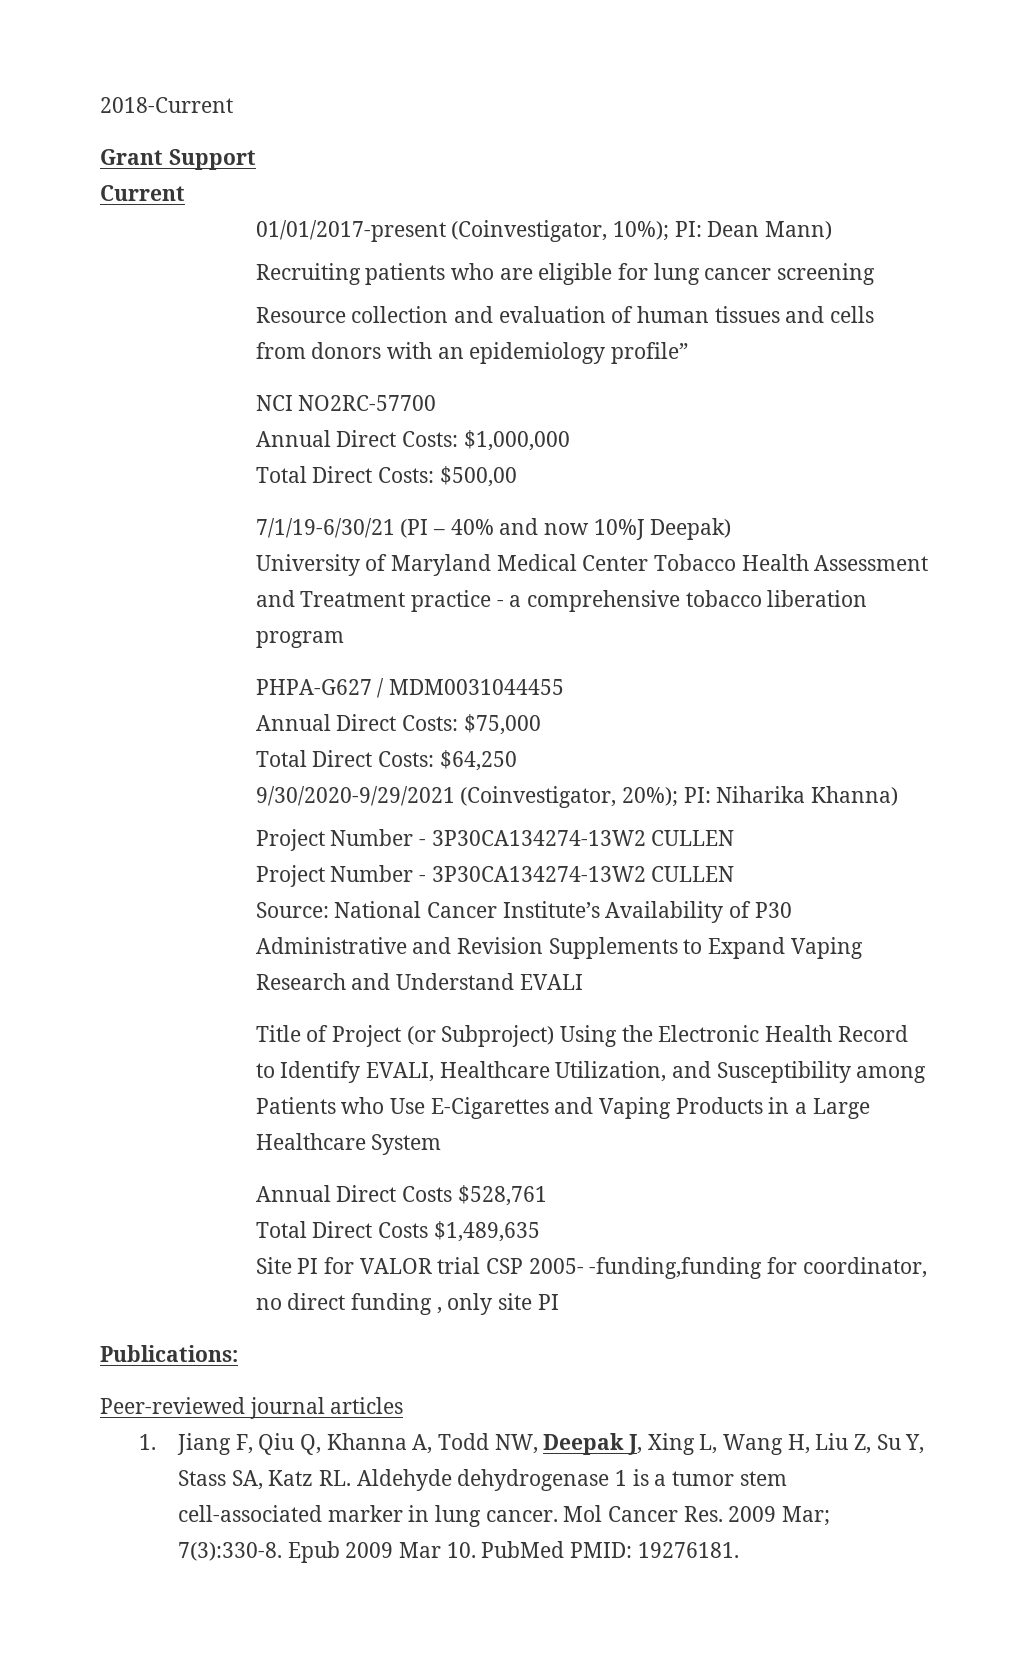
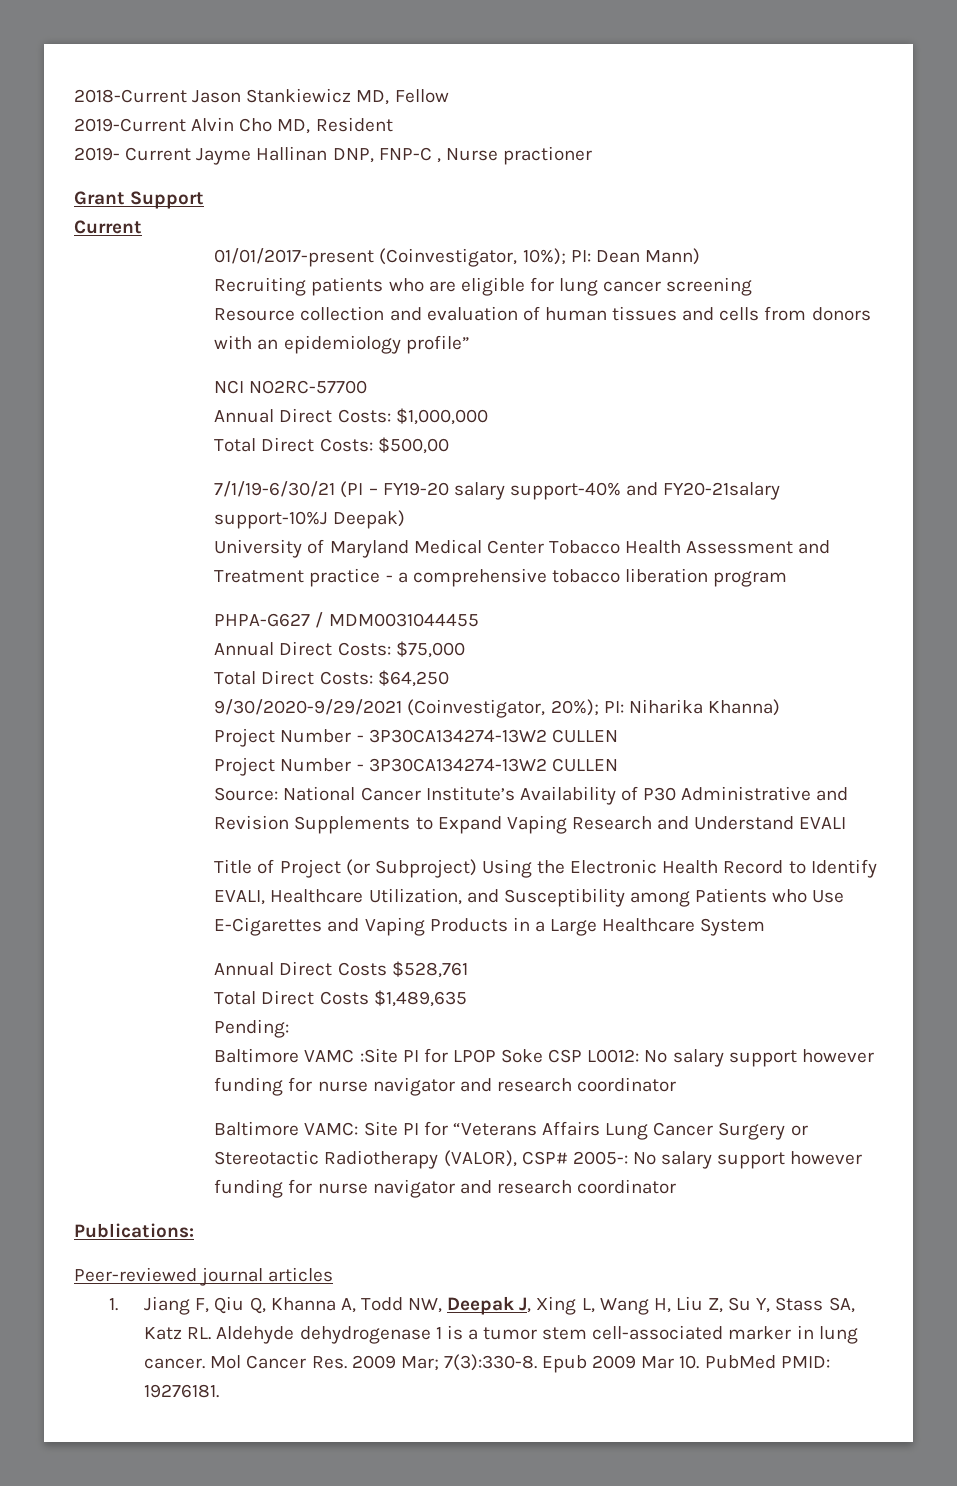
- 2018-Current
+ 2018-Current Jason Stankiewicz MD, Fellow
+ 2019-Current Alvin Cho MD, Resident
+ 2019- Current Jayme Hallinan DNP, FNP-C , Nurse practioner
- 7/1/19-6/30/21 (PI – 40% and now 10%J Deepak)
+ 7/1/19-6/30/21 (PI – FY19-20 salary support-40% and FY20-21salary support-10%J Deepak)
- Site PI for VALOR trial CSP 2005- -funding,funding for coordinator, no direct funding , only site PI
+ Pending:
+ Baltimore VAMC :Site PI for LPOP Soke CSP L0012: No salary support however funding for nurse navigator and research coordinator
+ Baltimore VAMC: Site PI for “Veterans Affairs Lung Cancer Surgery or Stereotactic Radiotherapy (VALOR), CSP# 2005-: No salary support however funding for nurse navigator and research coordinator

